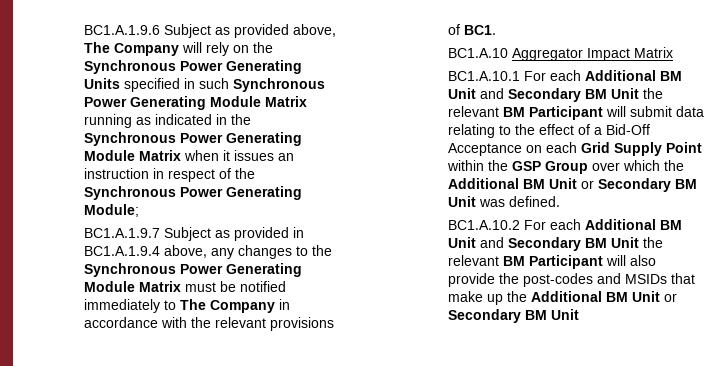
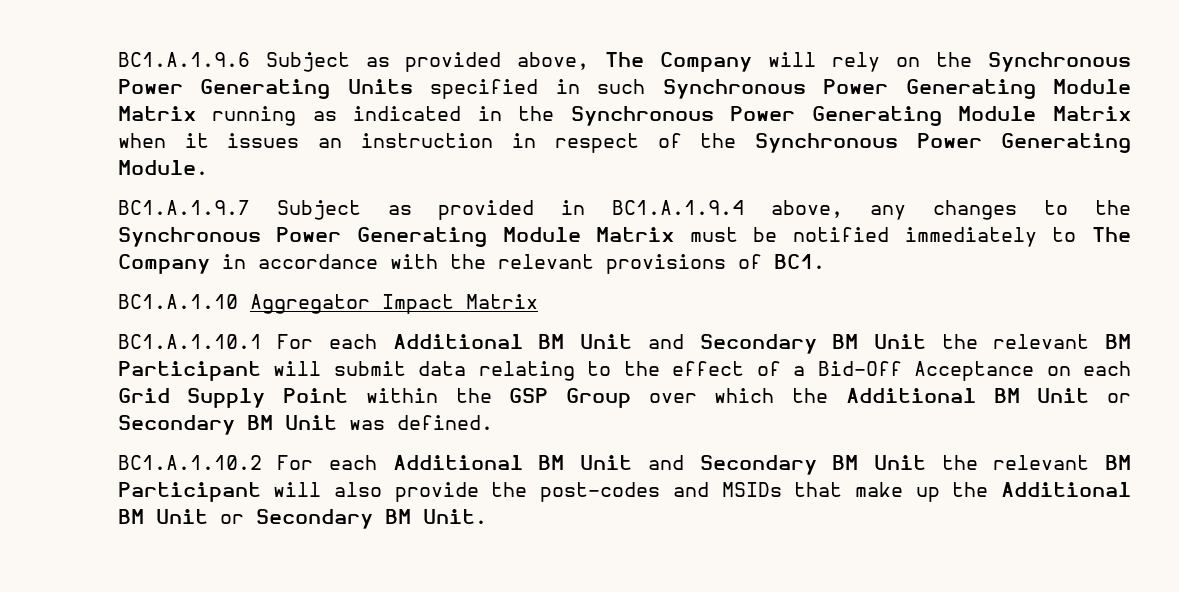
- BC1.A.1.9.6 Subject as provided above, The Company will rely on the Synchronous Power Generating Units specified in such Synchronous Power Generating Module Matrix running as indicated in the Synchronous Power Generating Module Matrix when it issues an instruction in respect of the Synchronous Power Generating Module;
+ BC1.A.1.9.6 Subject as provided above, The Company will rely on the Synchronous Power Generating Units specified in such Synchronous Power Generating Module Matrix running as indicated in the Synchronous Power Generating Module Matrix when it issues an instruction in respect of the Synchronous Power Generating Module.
- BC1.A.10 Aggregator Impact Matrix
+ BC1.A.1.10 Aggregator Impact Matrix
- BC1.A.10.1 For each Additional BM Unit and Secondary BM Unit the relevant BM Participant will submit data relating to the effect of a Bid-Off Acceptance on each Grid Supply Point within the GSP Group over which the Additional BM Unit or Secondary BM Unit was defined.
+ BC1.A.1.10.1 For each Additional BM Unit and Secondary BM Unit the relevant BM Participant will submit data relating to the effect of a Bid-Off Acceptance on each Grid Supply Point within the GSP Group over which the Additional BM Unit or Secondary BM Unit was defined.
- BC1.A.10.2 For each Additional BM Unit and Secondary BM Unit the relevant BM Participant will also provide the post-codes and MSIDs that make up the Additional BM Unit or Secondary BM Unit
+ BC1.A.1.10.2 For each Additional BM Unit and Secondary BM Unit the relevant BM Participant will also provide the post-codes and MSIDs that make up the Additional BM Unit or Secondary BM Unit.

